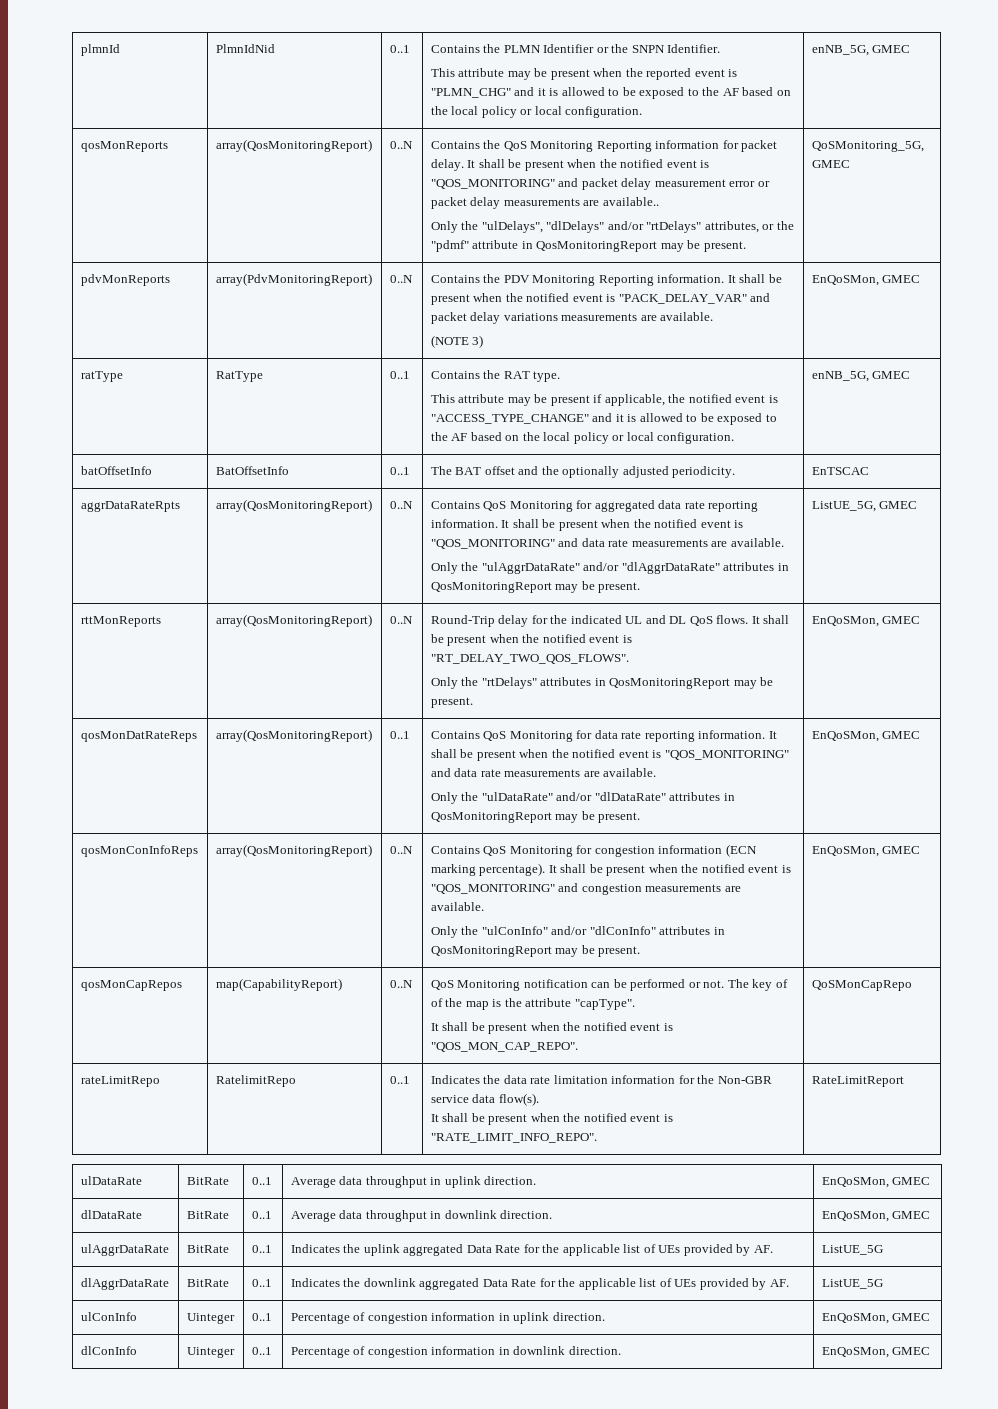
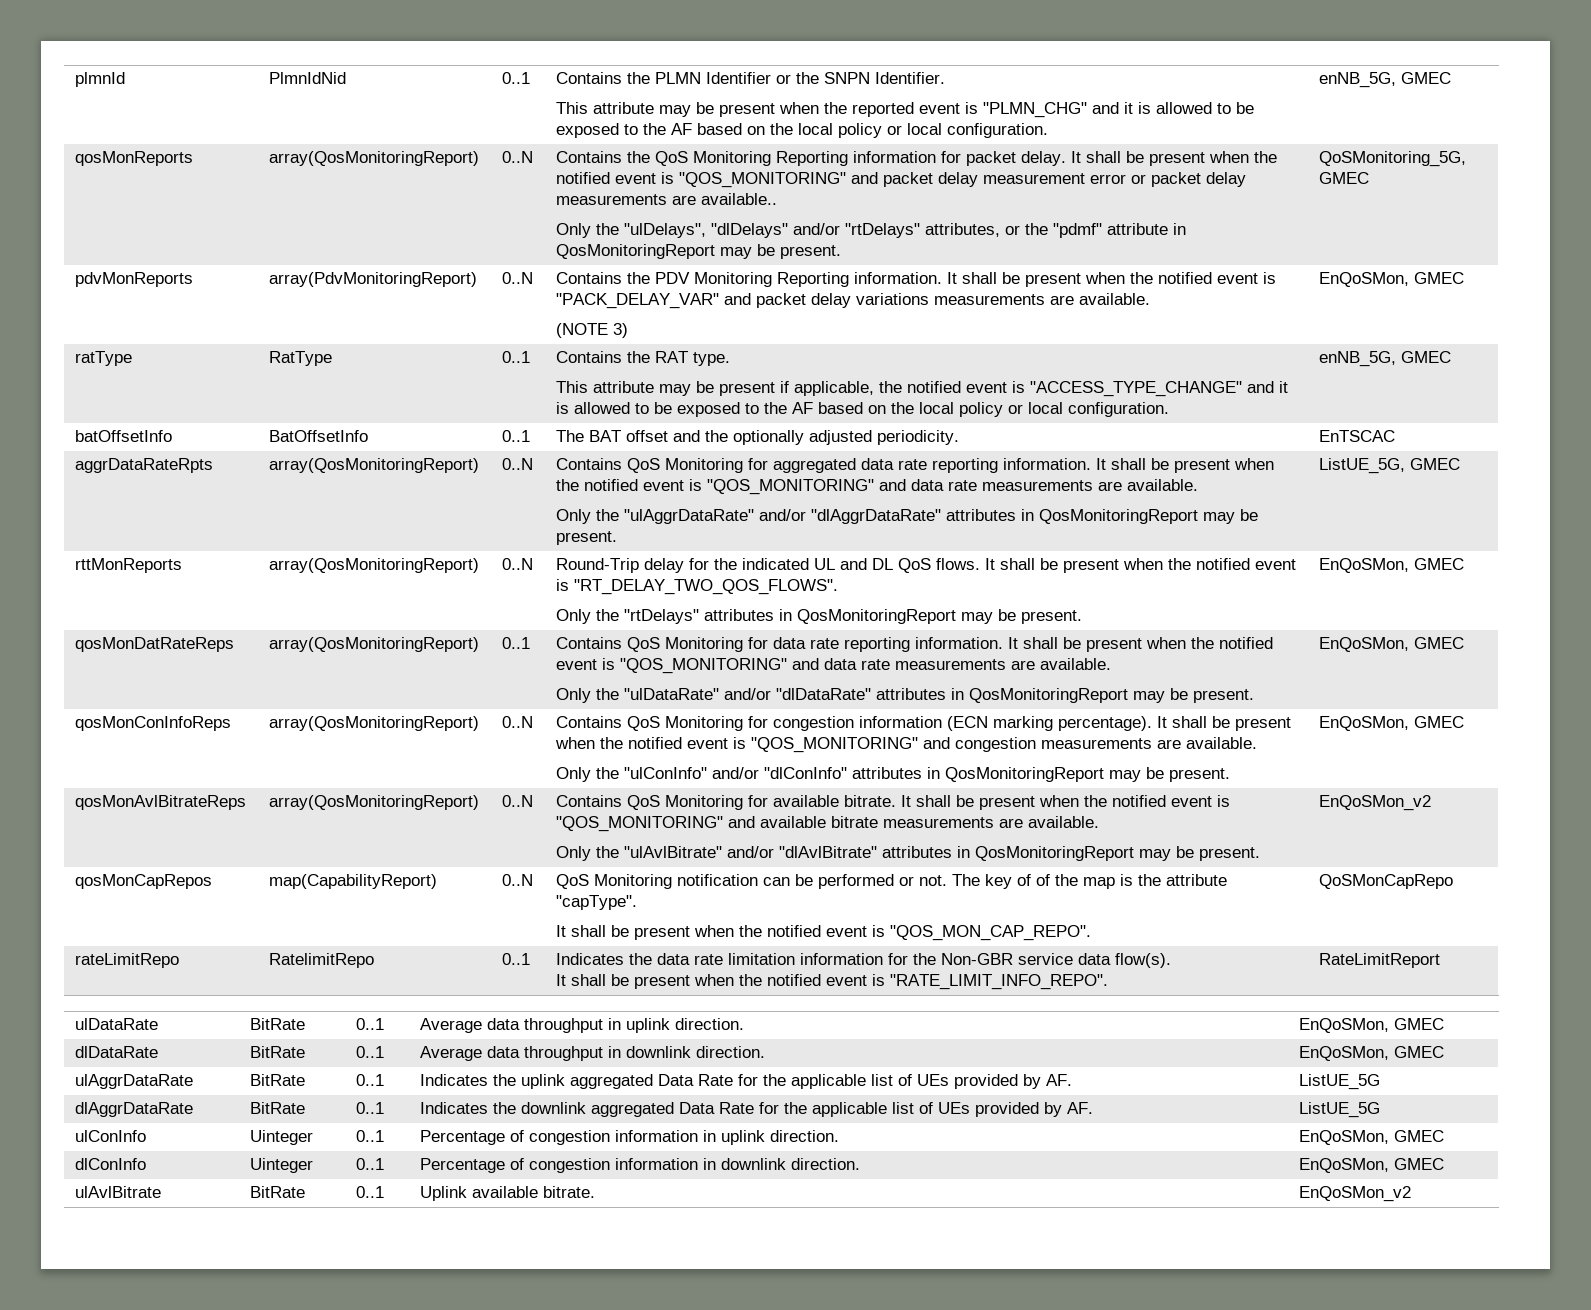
+ qosMonAvlBitrateReps | array(QosMonitoringReport) | 0..N | Contains QoS Monitoring for available bitrate. It shall be present when the notified event is "QOS_MONITORING" and available bitrate measurements are available.
+ Only the "ulAvlBitrate" and/or "dlAvlBitrate" attributes in QosMonitoringReport may be present. | EnQoSMon_v2
+ ulAvlBitrate | BitRate | 0..1 | Uplink available bitrate. | EnQoSMon_v2

